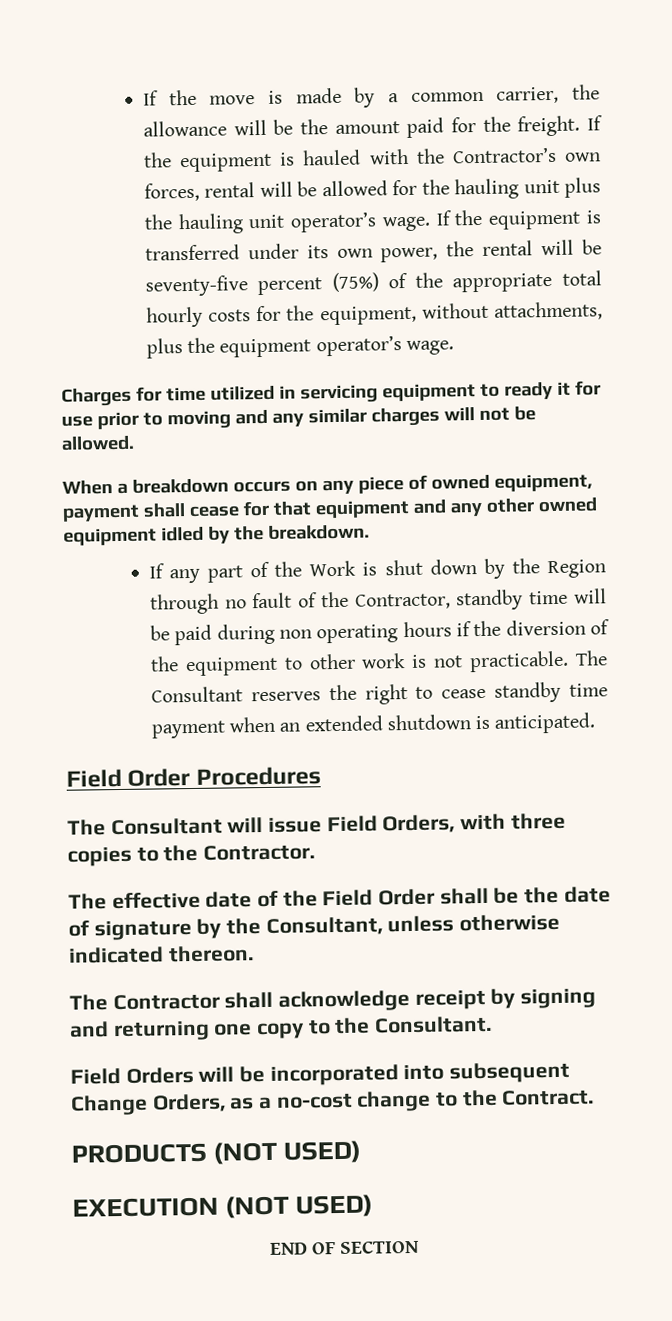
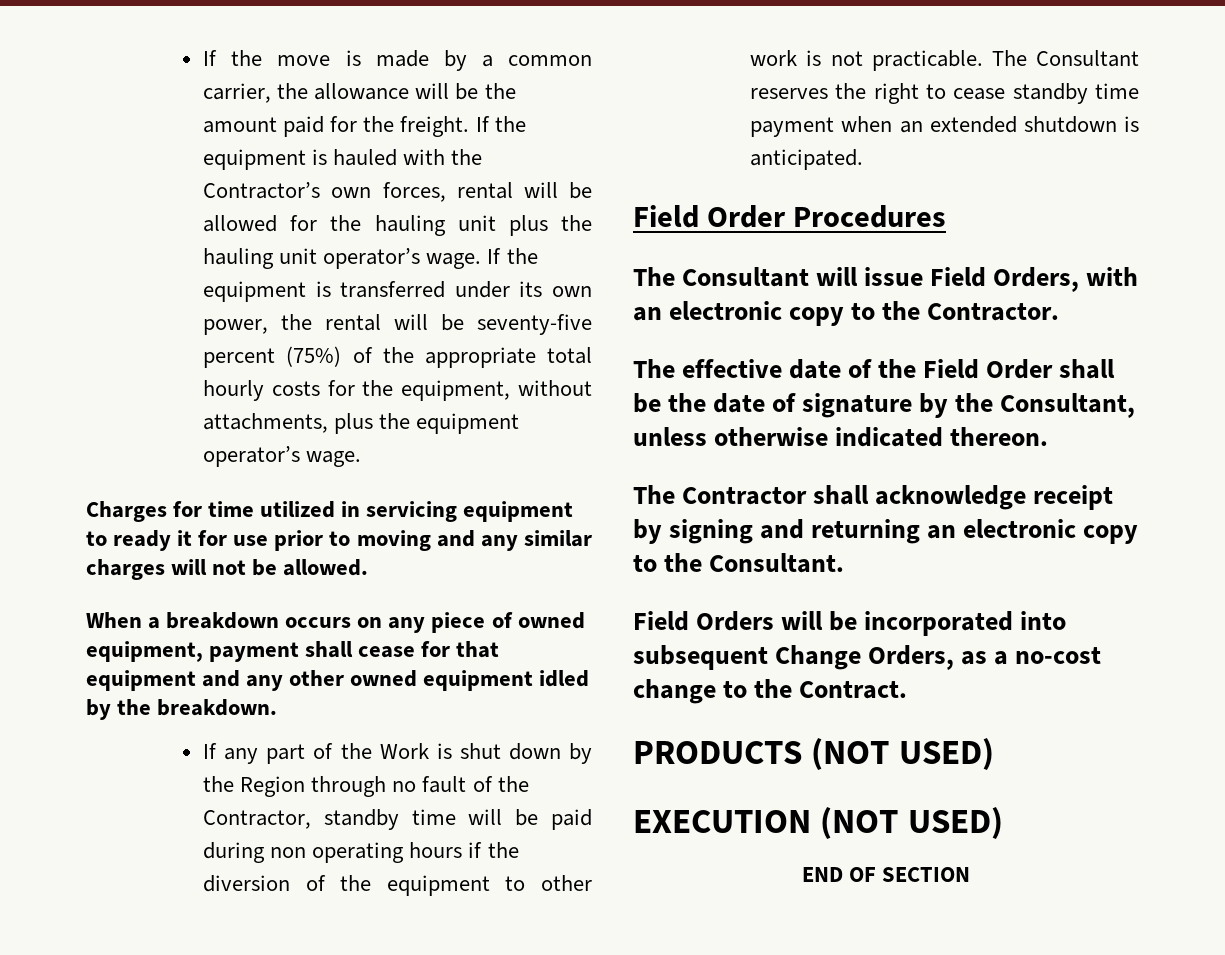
- The Consultant will issue Field Orders, with three copies to the Contractor.
+ The Consultant will issue Field Orders, with an electronic copy to the Contractor.
- The Contractor shall acknowledge receipt by signing and returning one copy to the Consultant.
+ The Contractor shall acknowledge receipt by signing and returning an electronic copy to the Consultant.

